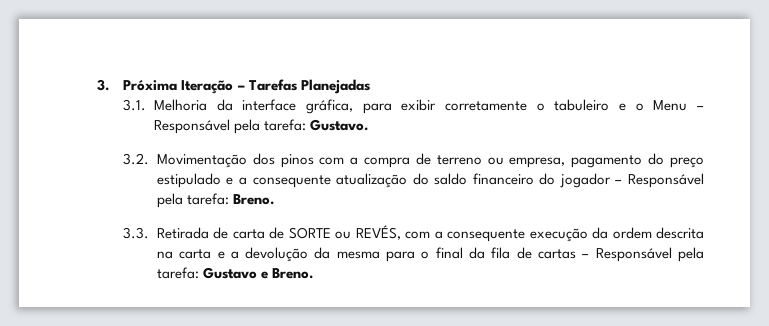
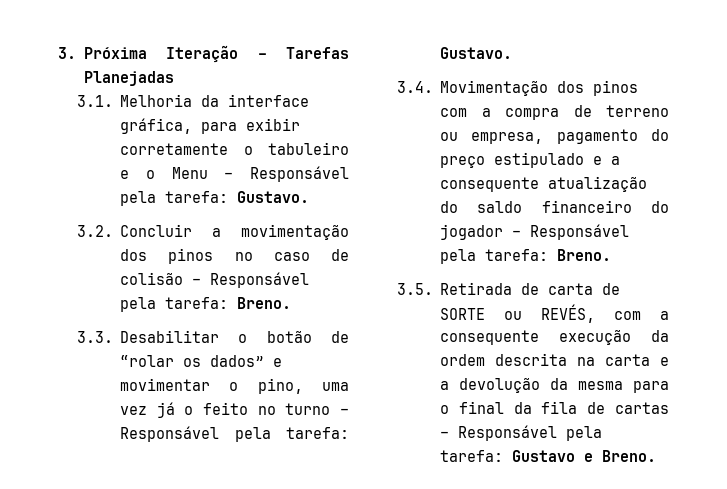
- 3.2. Movimentação dos pinos com a compra de terreno ou empresa, pagamento do preço estipulado e a consequente atualização do saldo financeiro do jogador – Responsável pela tarefa: Breno.
+ 3.2. Concluir a movimentação dos pinos no caso de colisão – Responsável pela tarefa: Breno.
+ 3.3. Desabilitar o botão de “rolar os dados” e movimentar o pino, uma vez já o feito no turno – Responsável pela tarefa: Gustavo.
+ 3.4. Movimentação dos pinos com a compra de terreno ou empresa, pagamento do preço estipulado e a consequente atualização do saldo financeiro do jogador – Responsável pela tarefa: Breno.
- 3.3. Retirada de carta de SORTE ou REVÉS, com a consequente execução da ordem descrita na carta e a devolução da mesma para o final da fila de cartas – Responsável pela tarefa: Gustavo e Breno.
+ 3.5. Retirada de carta de SORTE ou REVÉS, com a consequente execução da ordem descrita na carta e a devolução da mesma para o final da fila de cartas – Responsável pela tarefa: Gustavo e Breno.

